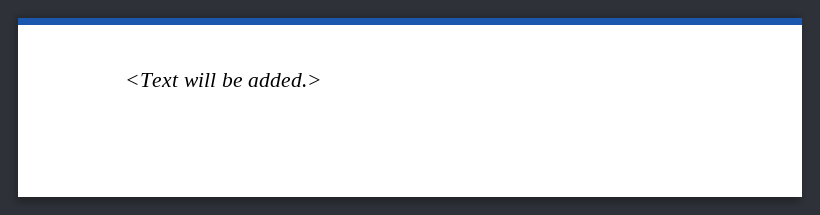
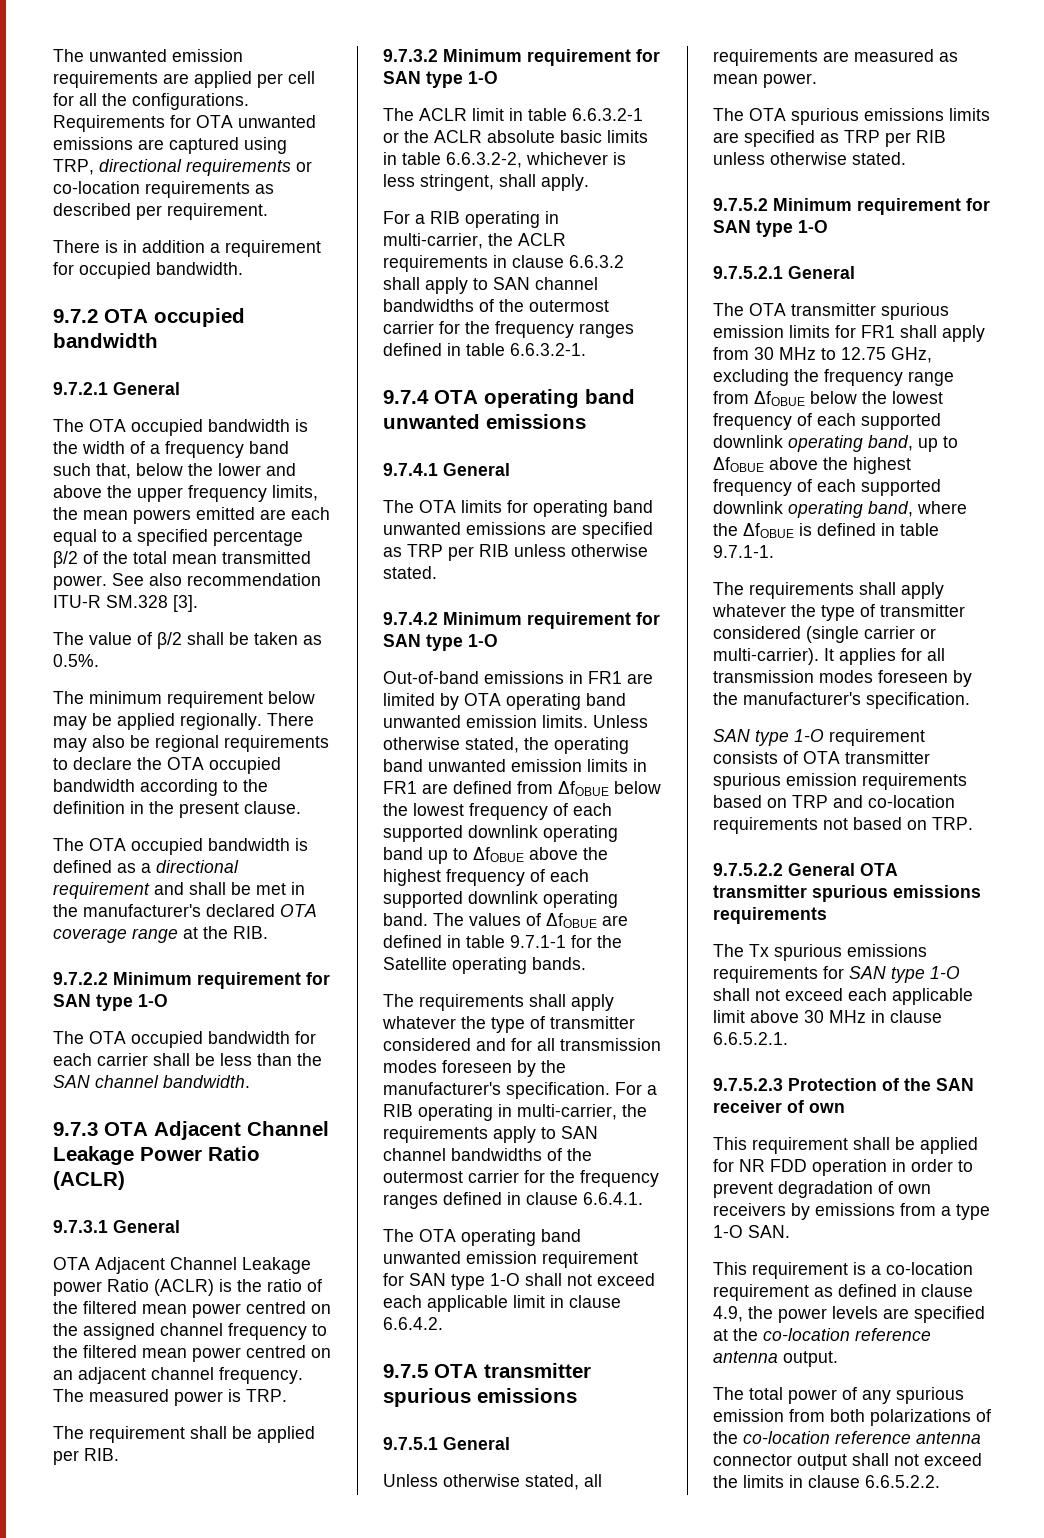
- <Text will be added.>
+ The unwanted emission requirements are applied per cell for all the configurations. Requirements for OTA unwanted emissions are captured using TRP, directional requirements or co-location requirements as described per requirement.
+ There is in addition a requirement for occupied bandwidth.
+ 9.7.2 OTA occupied bandwidth
+ 9.7.2.1 General
+ The OTA occupied bandwidth is the width of a frequency band such that, below the lower and above the upper frequency limits, the mean powers emitted are each equal to a specified percentage β/2 of the total mean transmitted power. See also recommendation ITU-R SM.328 [3].
+ The value of β/2 shall be taken as 0.5%.
+ The minimum requirement below may be applied regionally. There may also be regional requirements to declare the OTA occupied bandwidth according to the definition in the present clause.
+ The OTA occupied bandwidth is defined as a directional requirement and shall be met in the manufacturer's declared OTA coverage range at the RIB.
+ 9.7.2.2 Minimum requirement for SAN type 1-O
+ The OTA occupied bandwidth for each carrier shall be less than the SAN channel bandwidth.
+ 9.7.3 OTA Adjacent Channel Leakage Power Ratio (ACLR)
+ 9.7.3.1 General
+ OTA Adjacent Channel Leakage power Ratio (ACLR) is the ratio of the filtered mean power centred on the assigned channel frequency to the filtered mean power centred on an adjacent channel frequency. The measured power is TRP.
+ The requirement shall be applied per RIB.
+ 9.7.3.2 Minimum requirement for SAN type 1-O
+ The ACLR limit in table 6.6.3.2-1 or the ACLR absolute basic limits in table 6.6.3.2-2, whichever is less stringent, shall apply.
+ For a RIB operating in multi-carrier, the ACLR requirements in clause 6.6.3.2 shall apply to SAN channel bandwidths of the outermost carrier for the frequency ranges defined in table 6.6.3.2-1.
+ 9.7.4 OTA operating band unwanted emissions
+ 9.7.4.1 General
+ The OTA limits for operating band unwanted emissions are specified as TRP per RIB unless otherwise stated.
+ 9.7.4.2 Minimum requirement for SAN type 1-O
+ Out-of-band emissions in FR1 are limited by OTA operating band unwanted emission limits. Unless otherwise stated, the operating band unwanted emission limits in FR1 are defined from ΔfOBUE below the lowest frequency of each supported downlink operating band up to ΔfOBUE above the highest frequency of each supported downlink operating band. The values of ΔfOBUE are defined in table 9.7.1-1 for the Satellite operating bands.
+ The requirements shall apply whatever the type of transmitter considered and for all transmission modes foreseen by the manufacturer's specification. For a RIB operating in multi-carrier, the requirements apply to SAN channel bandwidths of the outermost carrier for the frequency ranges defined in clause 6.6.4.1.
+ The OTA operating band unwanted emission requirement for SAN type 1-O shall not exceed each applicable limit in clause 6.6.4.2.
+ 9.7.5 OTA transmitter spurious emissions
+ 9.7.5.1 General
+ Unless otherwise stated, all requirements are measured as mean power.
+ The OTA spurious emissions limits are specified as TRP per RIB unless otherwise stated.
+ 9.7.5.2 Minimum requirement for SAN type 1-O
+ 9.7.5.2.1 General
+ The OTA transmitter spurious emission limits for FR1 shall apply from 30 MHz to 12.75 GHz, excluding the frequency range from ΔfOBUE below the lowest frequency of each supported downlink operating band, up to ΔfOBUE above the highest frequency of each supported downlink operating band, where the ΔfOBUE is defined in table 9.7.1-1.
+ The requirements shall apply whatever the type of transmitter considered (single carrier or multi-carrier). It applies for all transmission modes foreseen by the manufacturer's specification.
+ SAN type 1-O requirement consists of OTA transmitter spurious emission requirements based on TRP and co-location requirements not based on TRP.
+ 9.7.5.2.2 General OTA transmitter spurious emissions requirements
+ The Tx spurious emissions requirements for SAN type 1-O shall not exceed each applicable limit above 30 MHz in clause 6.6.5.2.1.
+ 9.7.5.2.3 Protection of the SAN receiver of own
+ This requirement shall be applied for NR FDD operation in order to prevent degradation of own receivers by emissions from a type 1-O SAN.
+ This requirement is a co-location requirement as defined in clause 4.9, the power levels are specified at the co-location reference antenna output.
+ The total power of any spurious emission from both polarizations of the co-location reference antenna connector output shall not exceed the limits in clause 6.6.5.2.2.

